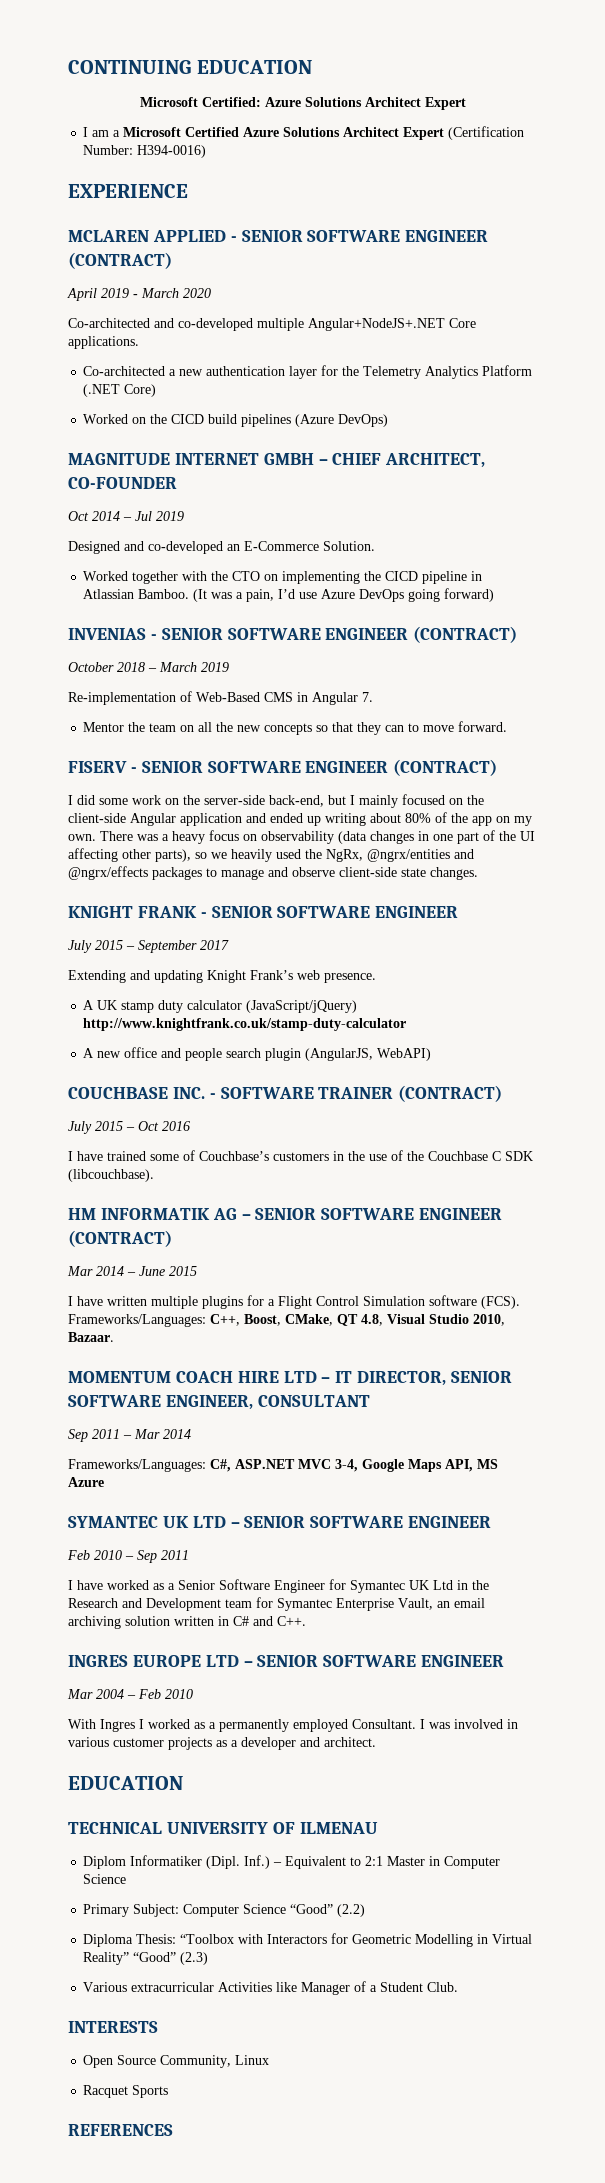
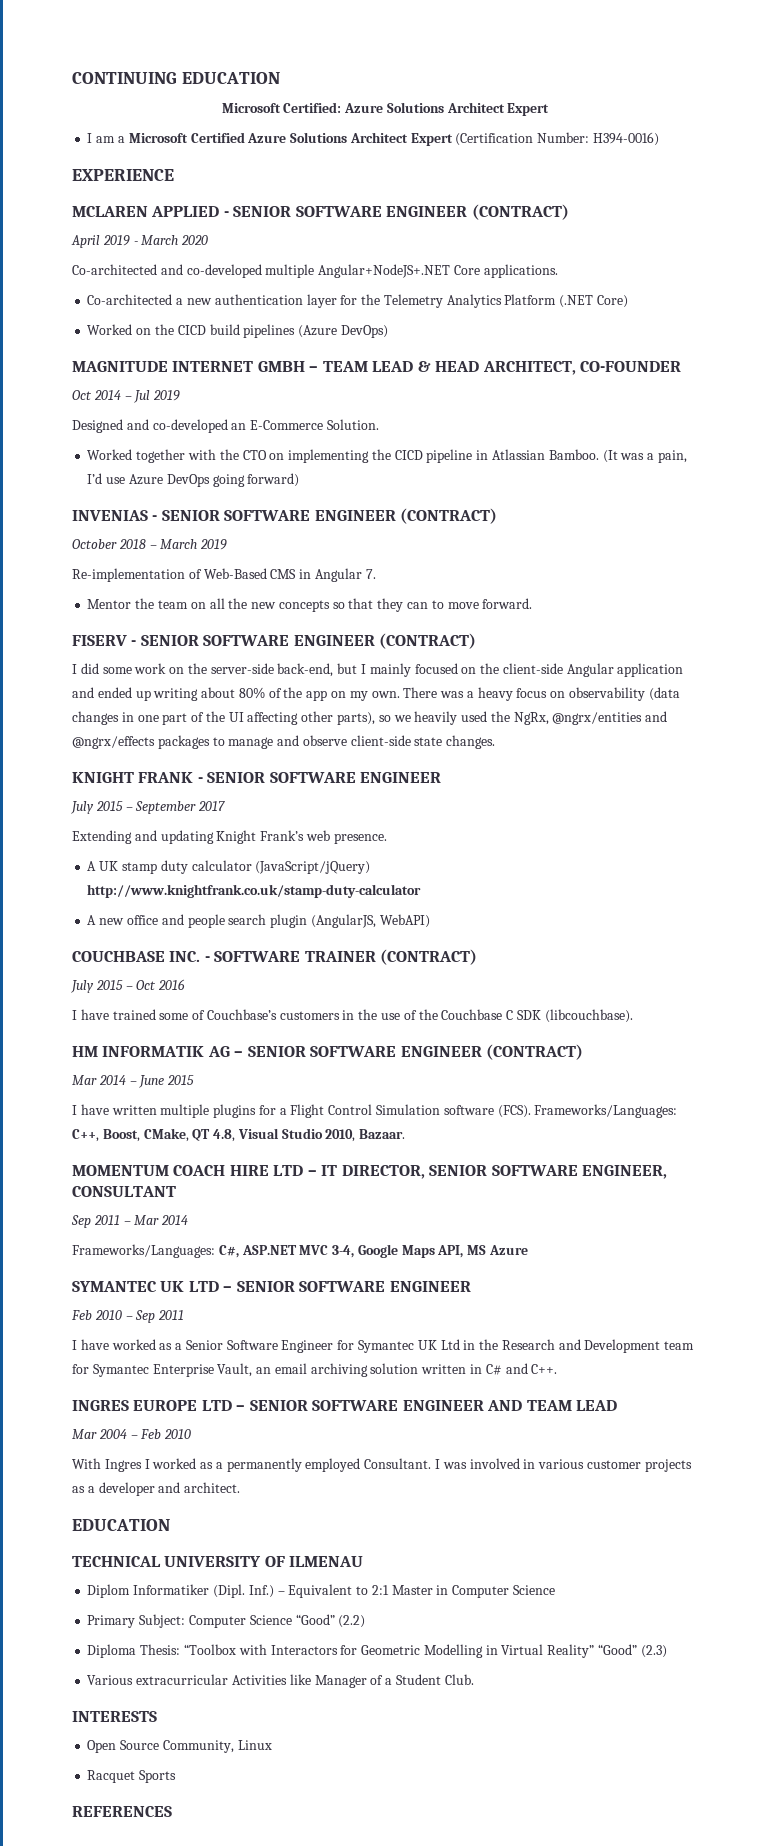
- MAGNITUDE INTERNET GMBH – CHIEF ARCHITECT, CO-FOUNDER
+ MAGNITUDE INTERNET GMBH – TEAM LEAD & HEAD ARCHITECT, CO-FOUNDER
- INGRES EUROPE LTD – SENIOR SOFTWARE ENGINEER
+ INGRES EUROPE LTD – SENIOR SOFTWARE ENGINEER AND TEAM LEAD

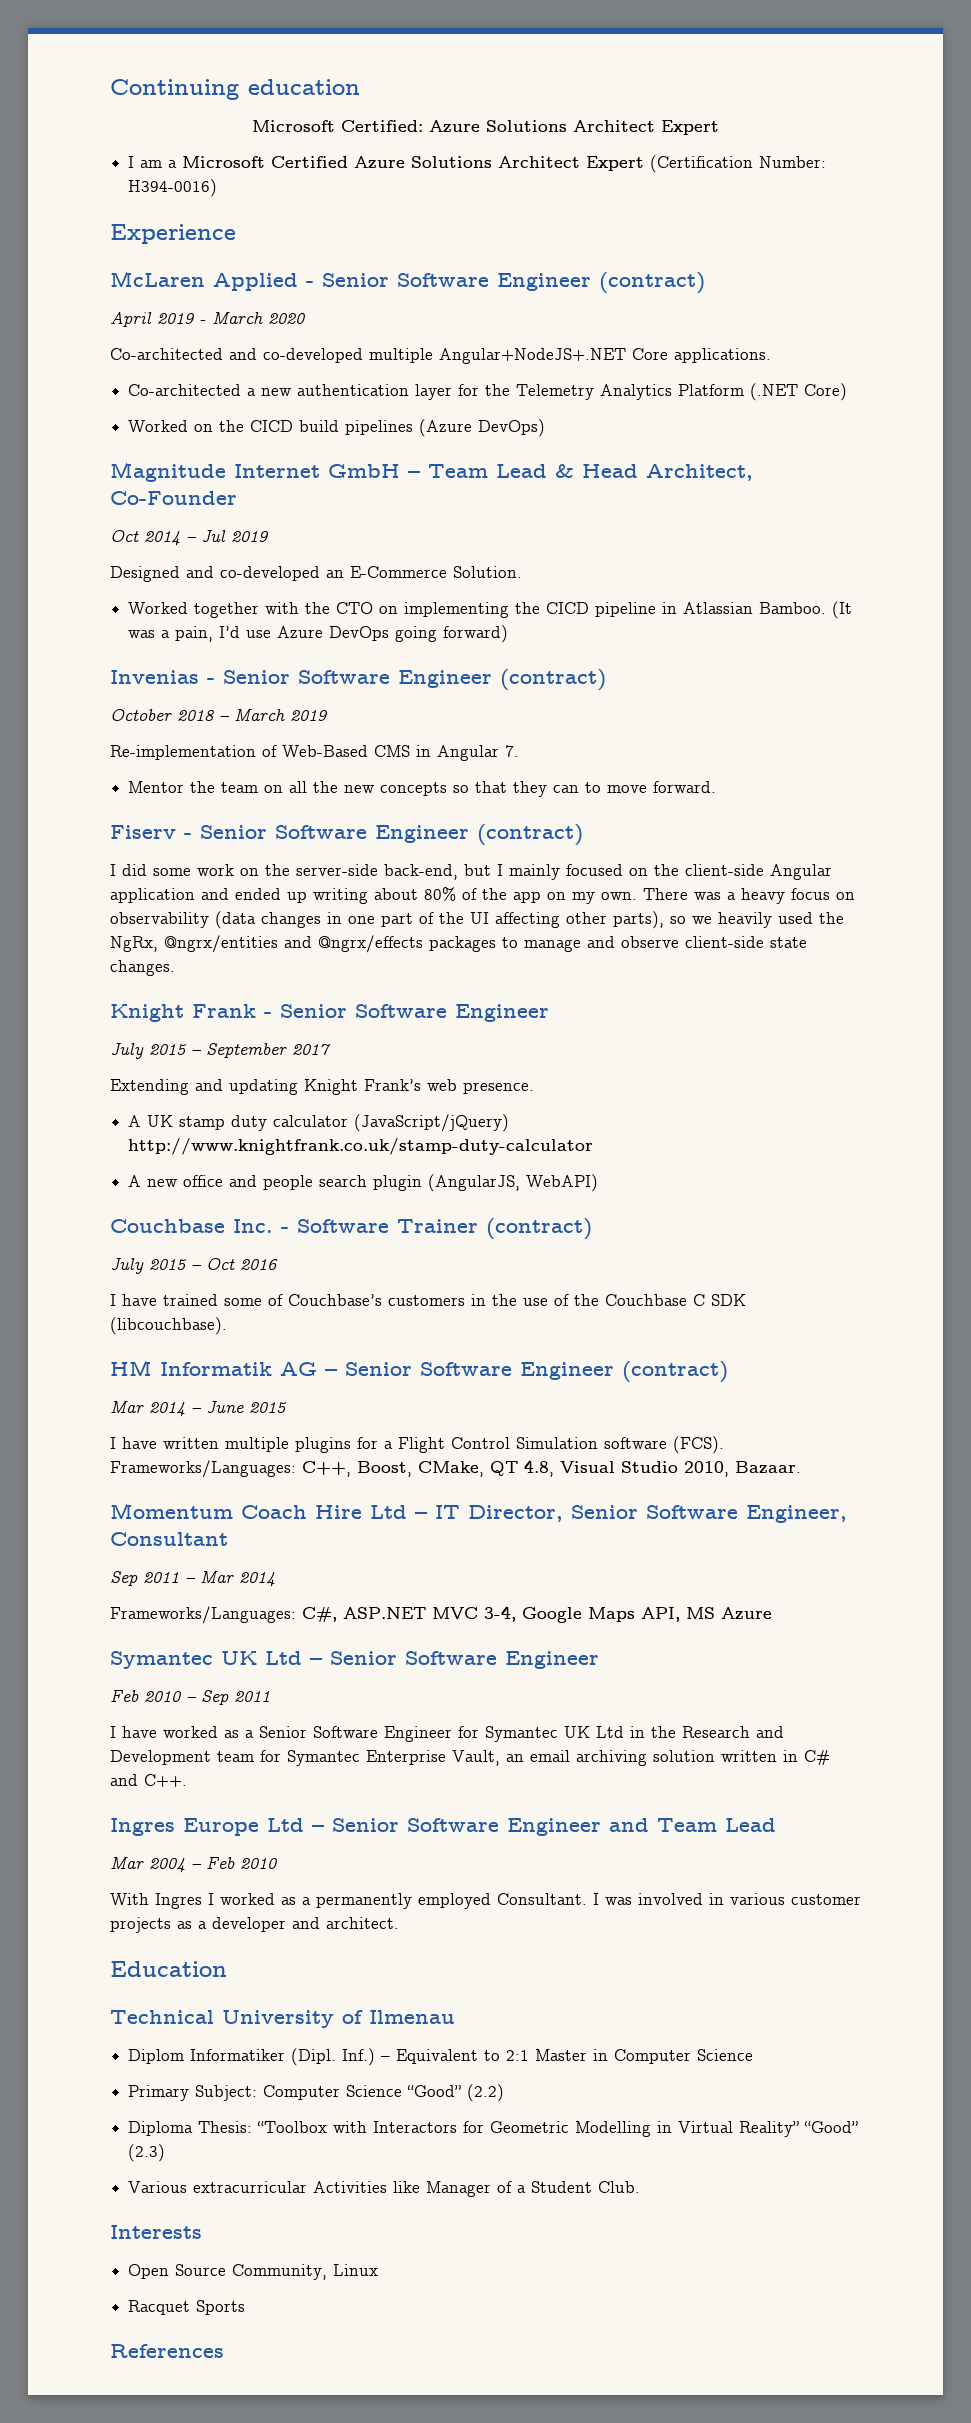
- CONTINUING EDUCATION
+ Continuing education
- EXPERIENCE
- MCLAREN APPLIED - SENIOR SOFTWARE ENGINEER (CONTRACT)
+ Experience
+ McLaren Applied - Senior Software Engineer (contract)
- MAGNITUDE INTERNET GMBH – TEAM LEAD & HEAD ARCHITECT, CO-FOUNDER
+ Magnitude Internet GmbH – Team Lead & Head Architect, Co-Founder
- INVENIAS - SENIOR SOFTWARE ENGINEER (CONTRACT)
+ Invenias - Senior Software Engineer (contract)
- FISERV - SENIOR SOFTWARE ENGINEER (CONTRACT)
+ Fiserv - Senior Software Engineer (contract)
- KNIGHT FRANK - SENIOR SOFTWARE ENGINEER
+ Knight Frank - Senior Software Engineer
- COUCHBASE INC. - SOFTWARE TRAINER (CONTRACT)
+ Couchbase Inc. - Software Trainer (contract)
- HM INFORMATIK AG – SENIOR SOFTWARE ENGINEER (CONTRACT)
+ HM Informatik AG – Senior Software Engineer (contract)
- MOMENTUM COACH HIRE LTD – IT DIRECTOR, SENIOR SOFTWARE ENGINEER, CONSULTANT
+ Momentum Coach Hire Ltd – IT Director, Senior Software Engineer, Consultant
- SYMANTEC UK LTD – SENIOR SOFTWARE ENGINEER
+ Symantec UK Ltd – Senior Software Engineer
- INGRES EUROPE LTD – SENIOR SOFTWARE ENGINEER AND TEAM LEAD
+ Ingres Europe Ltd – Senior Software Engineer and Team Lead
  I was involved in various customer projects as a developer and architect.
- EDUCATION
- TECHNICAL UNIVERSITY OF ILMENAU
+ Education
+ Technical University of Ilmenau
- INTERESTS
+ Interests
- REFERENCES
+ References

